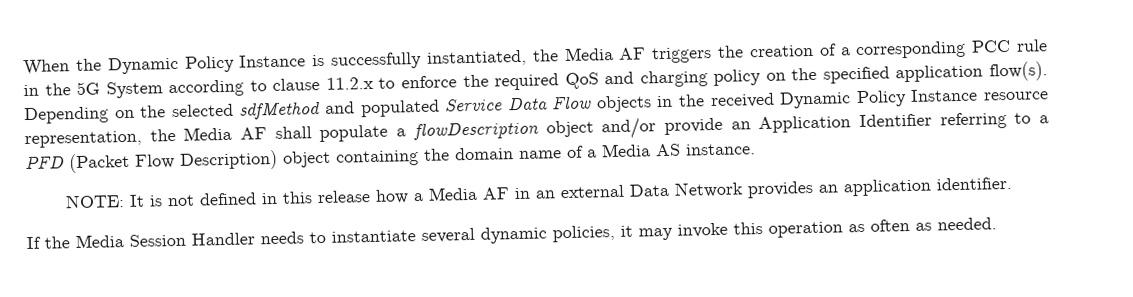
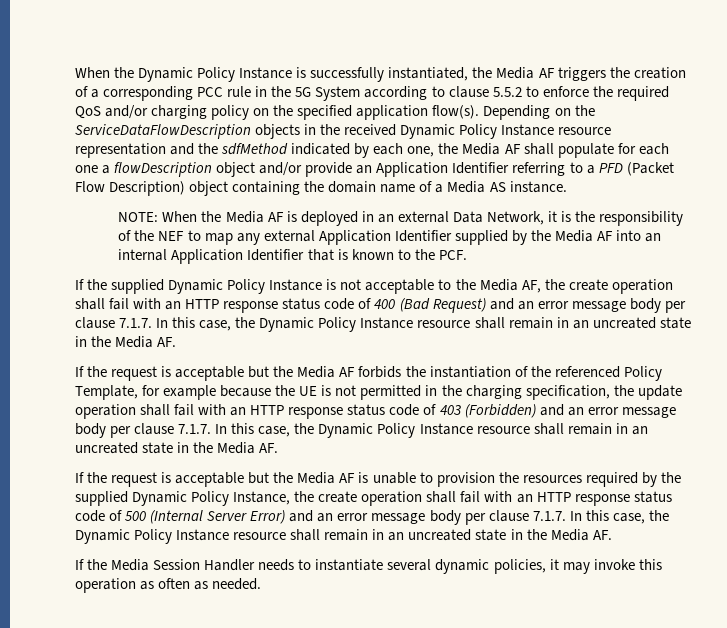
- When the Dynamic Policy Instance is successfully instantiated, the Media AF triggers the creation of a corresponding PCC rule in the 5G System according to clause 11.2.x to enforce the required QoS and charging policy on the specified application flow(s).
+ When the Dynamic Policy Instance is successfully instantiated, the Media AF triggers the creation of a corresponding PCC rule in the 5G System according to clause 5.5.2 to enforce the required QoS and/or charging policy on the specified application flow(s).
- Depending on the selected sdfMethod and populated Service Data Flow objects in the received Dynamic Policy Instance resource representation, the Media AF shall populate a flowDescription object and/or provide an Application Identifier referring to a PFD (Packet Flow Description) object containing the domain name of a Media AS instance.
+ Depending on the ServiceDataFlowDescription objects in the received Dynamic Policy Instance resource representation and the sdfMethod indicated by each one, the Media AF shall populate for each one a flowDescription object and/or provide an Application Identifier referring to a PFD (Packet Flow Description) object containing the domain name of a Media AS instance.
- NOTE: It is not defined in this release how a Media AF in an external Data Network provides an application identifier.
+ NOTE: When the Media AF is deployed in an external Data Network, it is the responsibility of the NEF to map any external Application Identifier supplied by the Media AF into an internal Application Identifier that is known to the PCF.
+ If the supplied Dynamic Policy Instance is not acceptable to the Media AF, the create operation shall fail with an HTTP response status code of 400 (Bad Request) and an error message body per clause 7.1.7. In this case, the Dynamic Policy Instance resource shall remain in an uncreated state in the Media AF.
+ If the request is acceptable but the Media AF forbids the instantiation of the referenced Policy Template, for example because the UE is not permitted in the charging specification, the update operation shall fail with an HTTP response status code of 403 (Forbidden) and an error message body per clause 7.1.7. In this case, the Dynamic Policy Instance resource shall remain in an uncreated state in the Media AF.
+ If the request is acceptable but the Media AF is unable to provision the resources required by the supplied Dynamic Policy Instance, the create operation shall fail with an HTTP response status code of 500 (Internal Server Error) and an error message body per clause 7.1.7. In this case, the Dynamic Policy Instance resource shall remain in an uncreated state in the Media AF.

